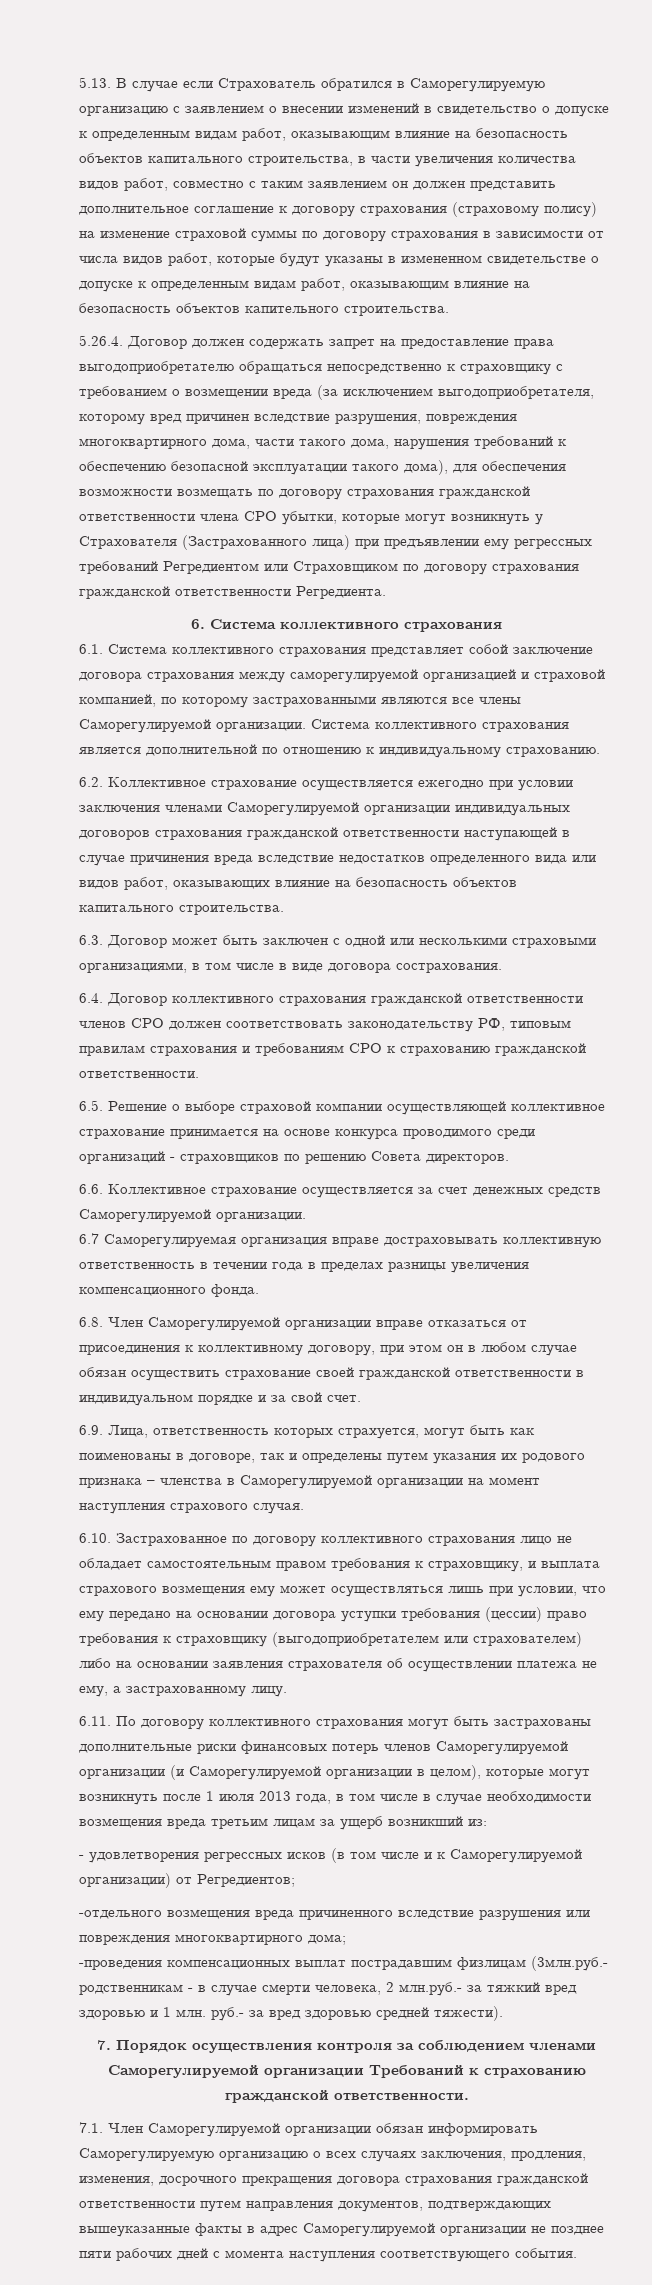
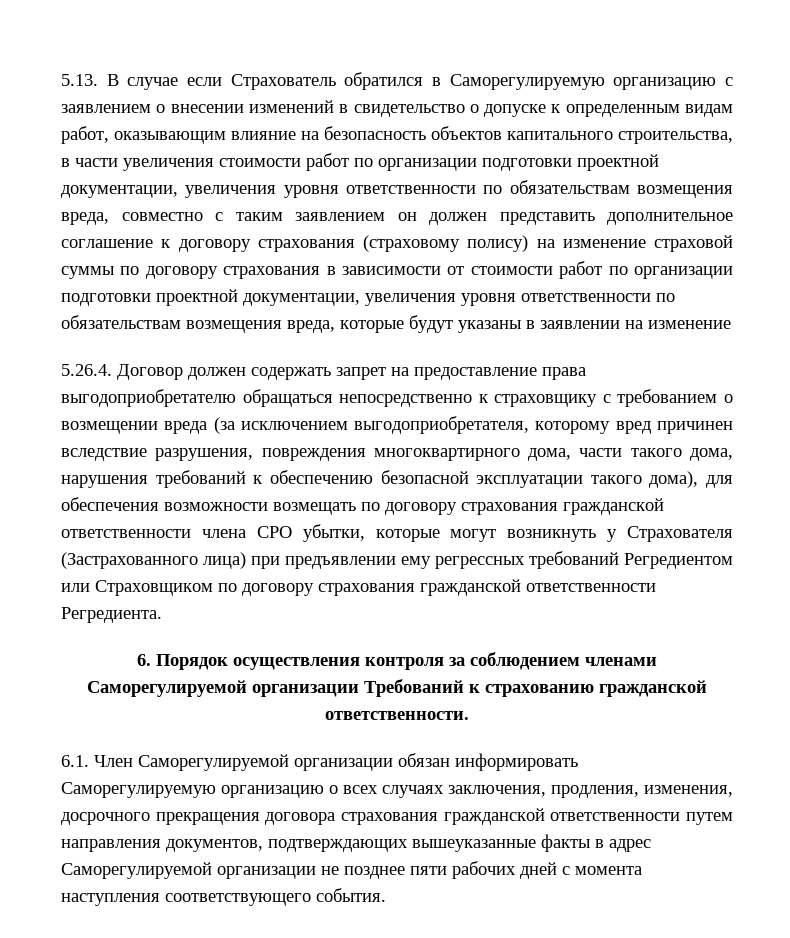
- 5.13. В случае если Страхователь обратился в Саморегулируемую организацию с заявлением о внесении изменений в свидетельство о допуске к определенным видам работ, оказывающим влияние на безопасность объектов капитального строительства, в части увеличения количества видов работ, совместно с таким заявлением он должен представить дополнительное соглашение к договору страхования (страховому полису) на изменение страховой суммы по договору страхования в зависимости от числа видов работ, которые будут указаны в измененном свидетельстве о допуске к определенным видам работ, оказывающим влияние на безопасность объектов капительного строительства.
+ 5.13. В случае если Страхователь обратился в Саморегулируемую организацию с заявлением о внесении изменений в свидетельство о допуске к определенным видам работ, оказывающим влияние на безопасность объектов капитального строительства, в части увеличения стоимости работ по организации подготовки проектной документации, увеличения уровня ответственности по обязательствам возмещения вреда, совместно с таким заявлением он должен представить дополнительное соглашение к договору страхования (страховому полису) на изменение страховой суммы по договору страхования в зависимости от стоимости работ по организации подготовки проектной документации, увеличения уровня ответственности по обязательствам возмещения вреда, которые будут указаны в заявлении на изменение
- 6. Система коллективного страхования
- 6.1. Система коллективного страхования представляет собой заключение договора страхования между саморегулируемой организацией и страховой компанией, по которому застрахованными являются все члены Саморегулируемой организации. Система коллективного страхования является дополнительной по отношению к индивидуальному страхованию.
- 6.2. Коллективное страхование осуществляется ежегодно при условии заключения членами Саморегулируемой организации индивидуальных договоров страхования гражданской ответственности наступающей в случае причинения вреда вследствие недостатков определенного вида или видов работ, оказывающих влияние на безопасность объектов капитального строительства.
- 6.3. Договор может быть заключен с одной или несколькими страховыми организациями, в том числе в виде договора сострахования.
- 6.4. Договор коллективного страхования гражданской ответственности членов СРО должен соответствовать законодательству РФ, типовым правилам страхования и требованиям СРО к страхованию гражданской ответственности.
- 6.5. Решение о выборе страховой компании осуществляющей коллективное страхование принимается на основе конкурса проводимого среди организаций - страховщиков по решению Совета директоров.
- 6.6. Коллективное страхование осуществляется за счет денежных средств Саморегулируемой организации.
- 6.7 Саморегулируемая организация вправе достраховывать коллективную ответственность в течении года в пределах разницы увеличения компенсационного фонда.
- 6.8. Член Саморегулируемой организации вправе отказаться от присоединения к коллективному договору, при этом он в любом случае обязан осуществить страхование своей гражданской ответственности в индивидуальном порядке и за свой счет.
- 6.9. Лица, ответственность которых страхуется, могут быть как поименованы в договоре, так и определены путем указания их родового признака – членства в Саморегулируемой организации на момент наступления страхового случая.
- 6.10. Застрахованное по договору коллективного страхования лицо не обладает самостоятельным правом требования к страховщику, и выплата страхового возмещения ему может осуществляться лишь при условии, что ему передано на основании договора уступки требования (цессии) право требования к страховщику (выгодоприобретателем или страхователем) либо на основании заявления страхователя об осуществлении платежа не ему, а застрахованному лицу.
- 6.11. По договору коллективного страхования могут быть застрахованы дополнительные риски финансовых потерь членов Саморегулируемой организации (и Саморегулируемой организации в целом), которые могут возникнуть после 1 июля 2013 года, в том числе в случае необходимости возмещения вреда третьим лицам за ущерб возникший из:
- - удовлетворения регрессных исков (в том числе и к Саморегулируемой организации) от Регредиентов;
- -отдельного возмещения вреда причиненного вследствие разрушения или повреждения многоквартирного дома;
- -проведения компенсационных выплат пострадавшим физлицам (3млн.руб.- родственникам - в случае смерти человека, 2 млн.руб.- за тяжкий вред здоровью и 1 млн. руб.- за вред здоровью средней тяжести).
- 7. Порядок осуществления контроля за соблюдением членами Саморегулируемой организации Требований к страхованию гражданской ответственности.
+ 6. Порядок осуществления контроля за соблюдением членами Саморегулируемой организации Требований к страхованию гражданской ответственности.
- 7.1. Член Саморегулируемой организации обязан информировать Саморегулируемую организацию о всех случаях заключения, продления, изменения, досрочного прекращения договора страхования гражданской ответственности путем направления документов, подтверждающих вышеуказанные факты в адрес Саморегулируемой организации не позднее пяти рабочих дней с момента наступления соответствующего события.
+ 6.1. Член Саморегулируемой организации обязан информировать Саморегулируемую организацию о всех случаях заключения, продления, изменения, досрочного прекращения договора страхования гражданской ответственности путем направления документов, подтверждающих вышеуказанные факты в адрес Саморегулируемой организации не позднее пяти рабочих дней с момента наступления соответствующего события.

